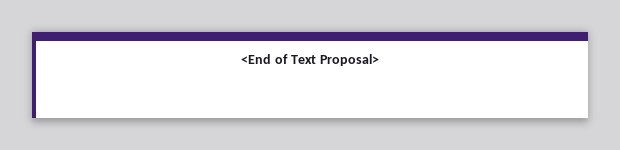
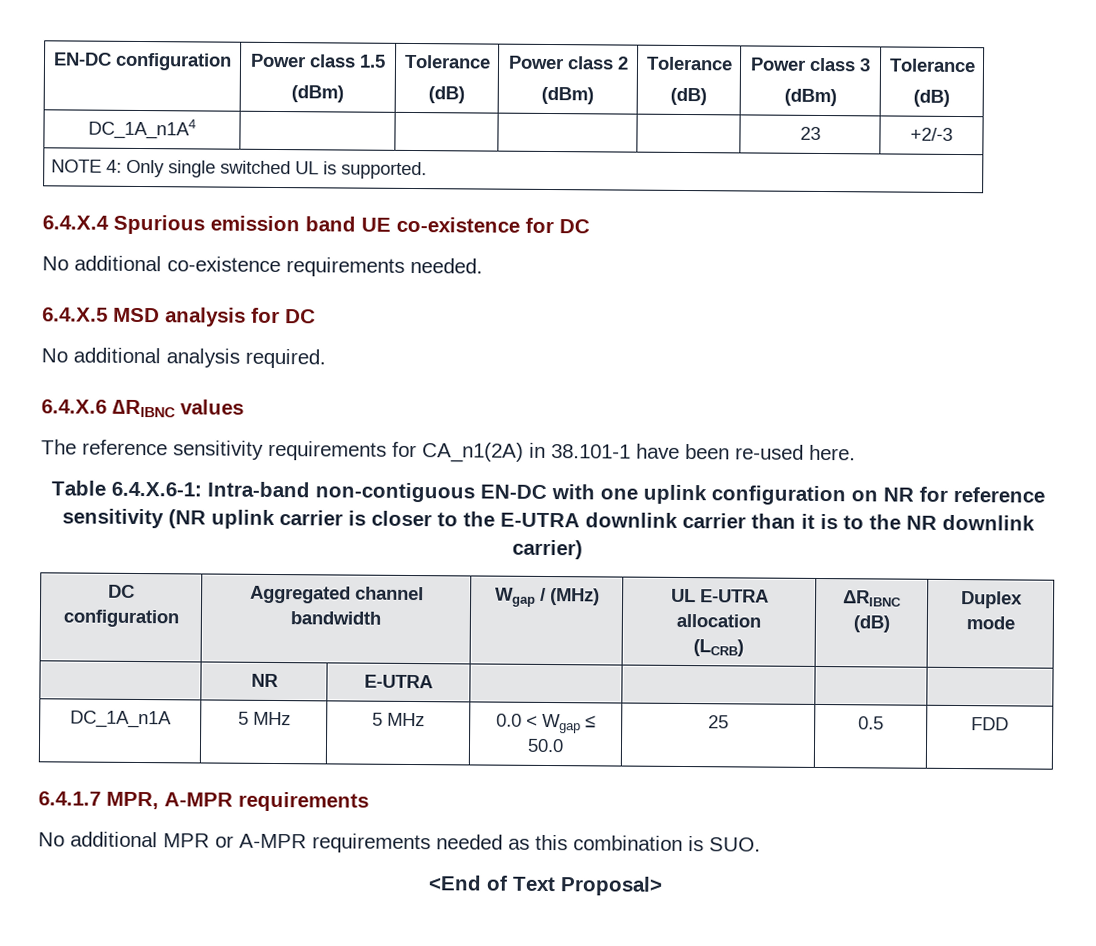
+ EN-DC configuration | Power class 1.5
+ (dBm) | Tolerance
+ (dB) | Power class 2
+ (dBm) | Tolerance
+ (dB) | Power class 3
+ (dBm) | Tolerance
+ (dB)
+ DC_1A_n1A4 | | | | | 23 | +2/-3
+ NOTE 4: Only single switched UL is supported.
+ 6.4.X.4 Spurious emission band UE co-existence for DC
+ No additional co-existence requirements needed.
+ 6.4.X.5 MSD analysis for DC
+ No additional analysis required.
+ 6.4.X.6 ∆RIBNC values
+ The reference sensitivity requirements for CA_n1(2A) in 38.101-1 have been re-used here.
+ Table 6.4.X.6-1: Intra-band non-contiguous EN-DC with one uplink configuration on NR for reference sensitivity (NR uplink carrier is closer to the E-UTRA downlink carrier than it is to the NR downlink carrier)
+ DC configuration | Aggregated channel bandwidth | Wgap / (MHz) | UL E-UTRA allocation
+ (LCRB) | ΔRIBNC (dB) | Duplex mode
+ | NR | E-UTRA | | | |
+ DC_1A_n1A | 5 MHz | 5 MHz | 0.0 < Wgap ≤ 50.0 | 25 | 0.5 | FDD
+ 6.4.1.7 MPR, A-MPR requirements
+ No additional MPR or A-MPR requirements needed as this combination is SUO.

